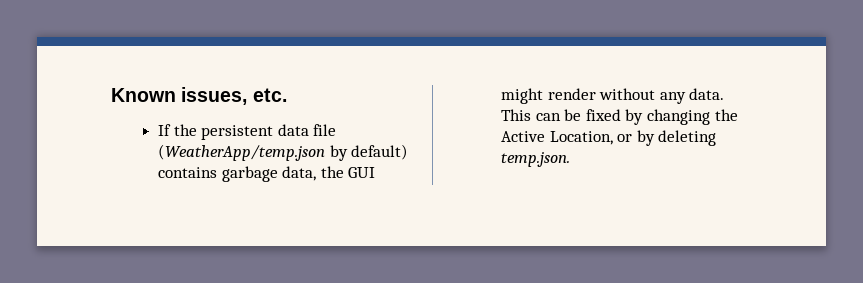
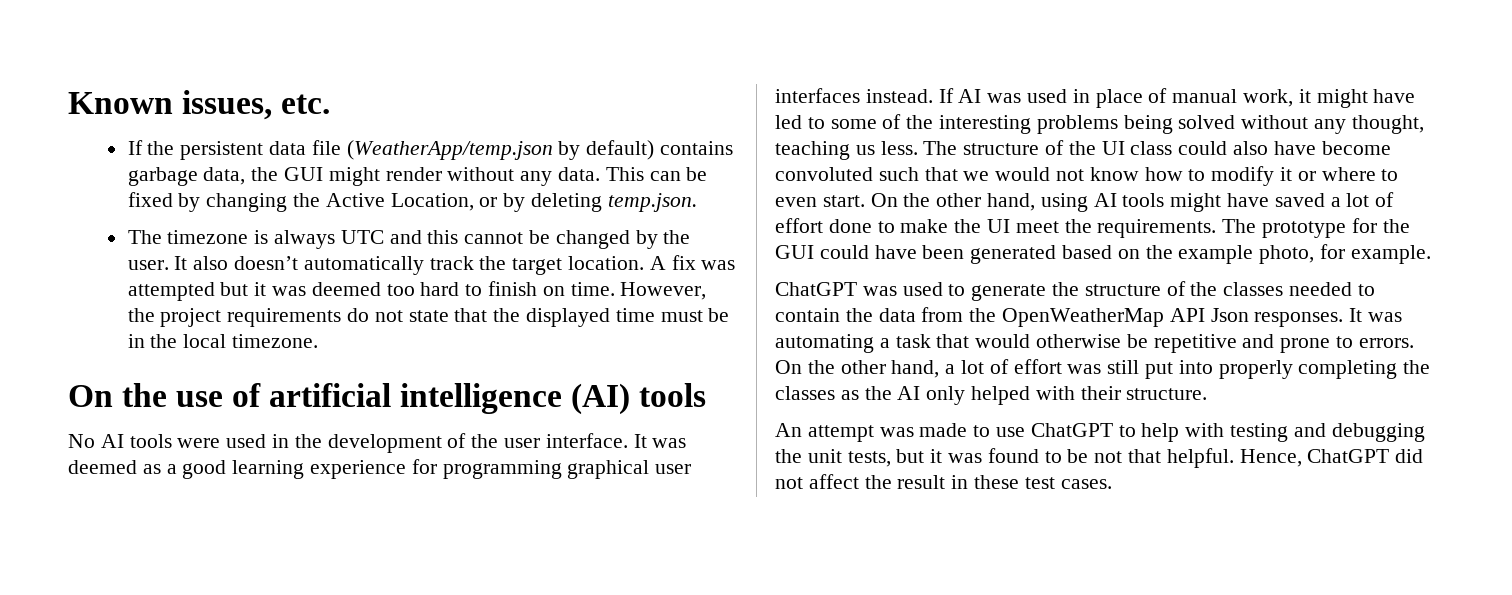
+ The timezone is always UTC and this cannot be changed by the user. It also doesn’t automatically track the target location. A fix was attempted but it was deemed too hard to finish on time. However, the project requirements do not state that the displayed time must be in the local timezone.
+ On the use of artificial intelligence (AI) tools
+ No AI tools were used in the development of the user interface. It was deemed as a good learning experience for programming graphical user interfaces instead. If AI was used in place of manual work, it might have led to some of the interesting problems being solved without any thought, teaching us less. The structure of the UI class could also have become convoluted such that we would not know how to modify it or where to even start. On the other hand, using AI tools might have saved a lot of effort done to make the UI meet the requirements. The prototype for the GUI could have been generated based on the example photo, for example.
+ ChatGPT was used to generate the structure of the classes needed to contain the data from the OpenWeatherMap API Json responses. It was automating a task that would otherwise be repetitive and prone to errors. On the other hand, a lot of effort was still put into properly completing the classes as the AI only helped with their structure.
+ An attempt was made to use ChatGPT to help with testing and debugging the unit tests, but it was found to be not that helpful. Hence, ChatGPT did not affect the result in these test cases.

